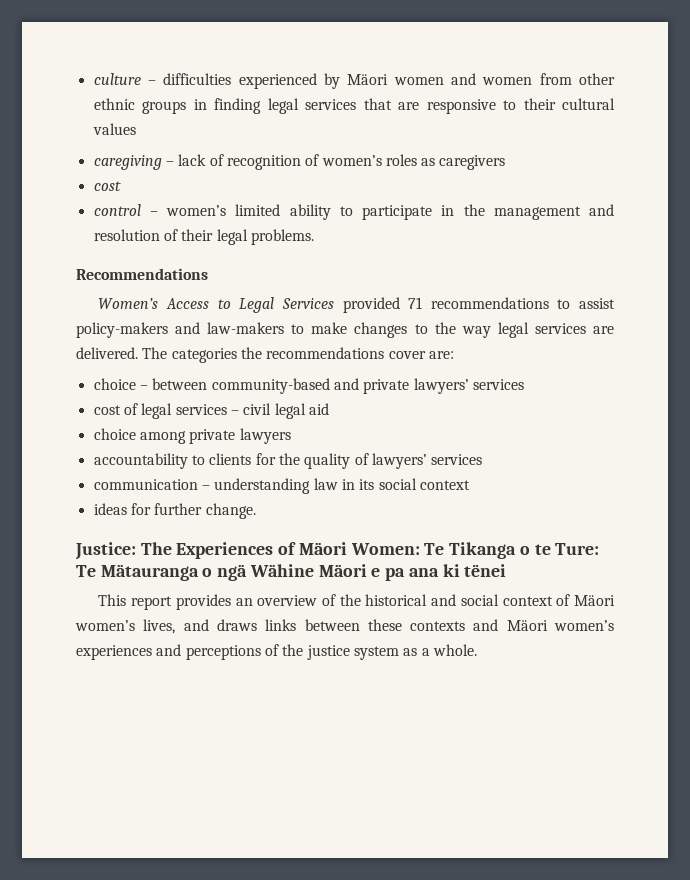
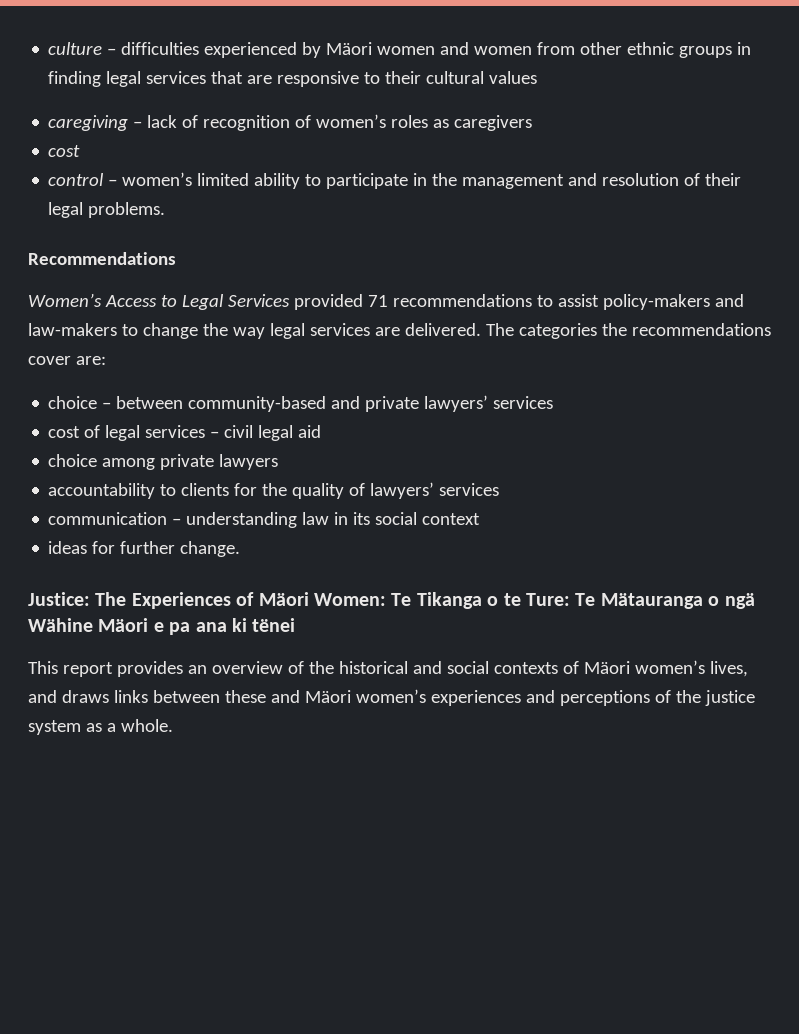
- Women’s Access to Legal Services provided 71 recommendations to assist policy-makers and law-makers to make changes to the way legal services are delivered.
+ Women’s Access to Legal Services provided 71 recommendations to assist policy-makers and law-makers to change the way legal services are delivered.
- This report provides an overview of the historical and social context of Mäori women’s lives, and draws links between these contexts and Mäori women’s experiences and perceptions of the justice system as a whole.
+ This report provides an overview of the historical and social contexts of Mäori women’s lives, and draws links between these and Mäori women’s experiences and perceptions of the justice system as a whole.

